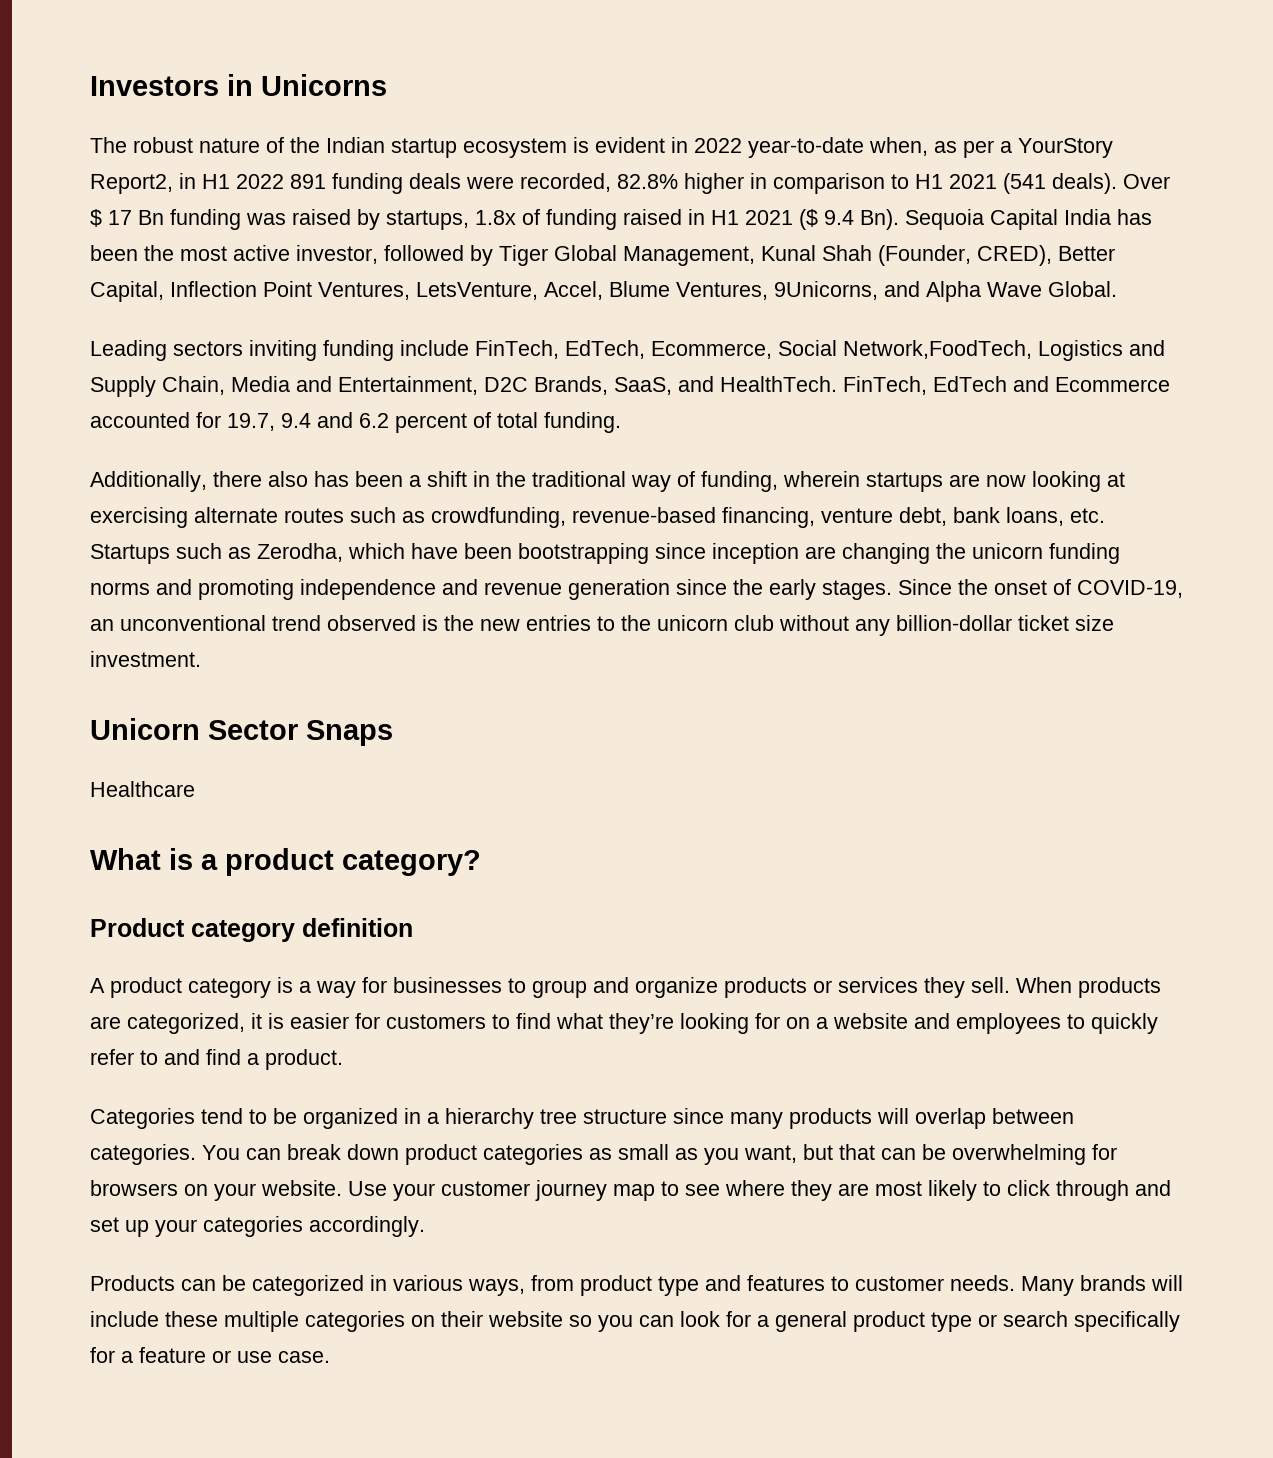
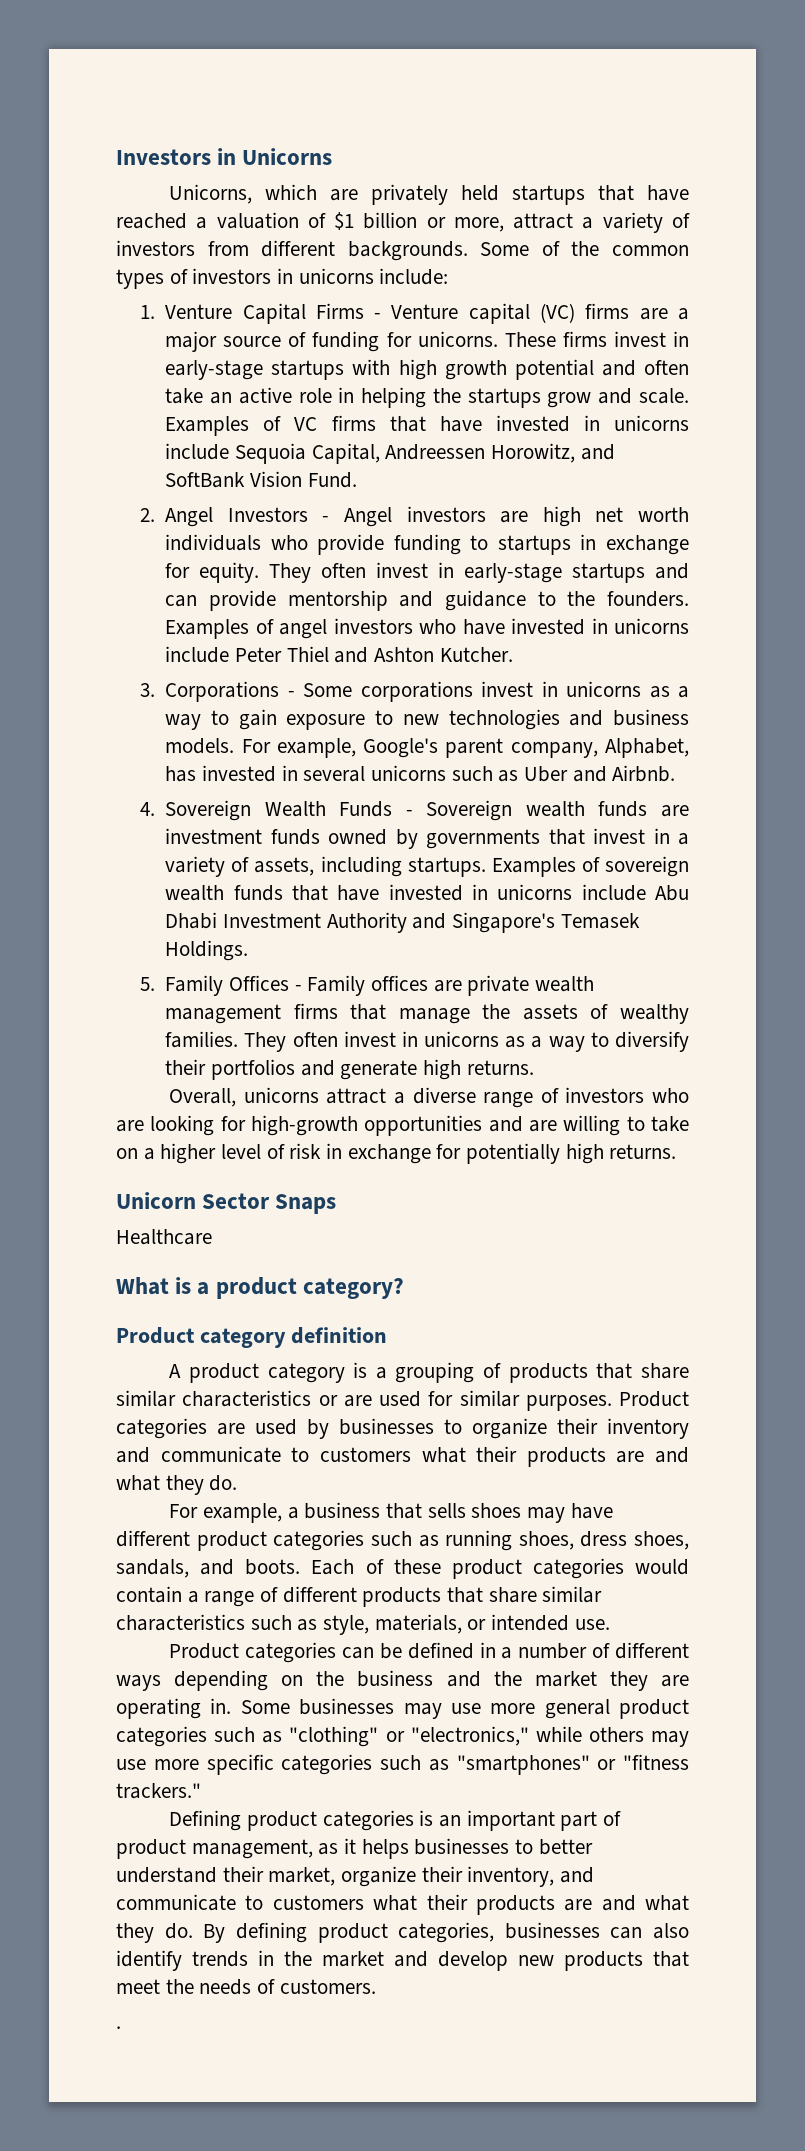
- The robust nature of the Indian startup ecosystem is evident in 2022 year-to-date when, as per a YourStory Report2, in H1 2022 891 funding deals were recorded, 82.8% higher in comparison to H1 2021 (541 deals). Over $ 17 Bn funding was raised by startups, 1.8x of funding raised in H1 2021 ($ 9.4 Bn). Sequoia Capital India has been the most active investor, followed by Tiger Global Management, Kunal Shah (Founder, CRED), Better Capital, Inflection Point Ventures, LetsVenture, Accel, Blume Ventures, 9Unicorns, and Alpha Wave Global.
- Leading sectors inviting funding include FinTech, EdTech, Ecommerce, Social Network,FoodTech, Logistics and Supply Chain, Media and Entertainment, D2C Brands, SaaS, and HealthTech. FinTech, EdTech and Ecommerce accounted for 19.7, 9.4 and 6.2 percent of total funding.
- Additionally, there also has been a shift in the traditional way of funding, wherein startups are now looking at exercising alternate routes such as crowdfunding, revenue-based financing, venture debt, bank loans, etc. Startups such as Zerodha, which have been bootstrapping since inception are changing the unicorn funding norms and promoting independence and revenue generation since the early stages. Since the onset of COVID-19, an unconventional trend observed is the new entries to the unicorn club without any billion-dollar ticket size investment.
+ Unicorns, which are privately held startups that have reached a valuation of $1 billion or more, attract a variety of investors from different backgrounds. Some of the common types of investors in unicorns include:
+ 1. Venture Capital Firms - Venture capital (VC) firms are a major source of funding for unicorns. These firms invest in early-stage startups with high growth potential and often take an active role in helping the startups grow and scale. Examples of VC firms that have invested in unicorns include Sequoia Capital, Andreessen Horowitz, and SoftBank Vision Fund.
+ 2. Angel Investors - Angel investors are high net worth individuals who provide funding to startups in exchange for equity. They often invest in early-stage startups and can provide mentorship and guidance to the founders. Examples of angel investors who have invested in unicorns include Peter Thiel and Ashton Kutcher.
+ 3. Corporations - Some corporations invest in unicorns as a way to gain exposure to new technologies and business models. For example, Google's parent company, Alphabet, has invested in several unicorns such as Uber and Airbnb.
+ 4. Sovereign Wealth Funds - Sovereign wealth funds are investment funds owned by governments that invest in a variety of assets, including startups. Examples of sovereign wealth funds that have invested in unicorns include Abu Dhabi Investment Authority and Singapore's Temasek Holdings.
+ 5. Family Offices - Family offices are private wealth management firms that manage the assets of wealthy families. They often invest in unicorns as a way to diversify their portfolios and generate high returns.
+ Overall, unicorns attract a diverse range of investors who are looking for high-growth opportunities and are willing to take on a higher level of risk in exchange for potentially high returns.
- A product category is a way for businesses to group and organize products or services they sell. When products are categorized, it is easier for customers to find what they’re looking for on a website and employees to quickly refer to and find a product.
- Categories tend to be organized in a hierarchy tree structure since many products will overlap between categories. You can break down product categories as small as you want, but that can be overwhelming for browsers on your website. Use your customer journey map to see where they are most likely to click through and set up your categories accordingly.
- Products can be categorized in various ways, from product type and features to customer needs. Many brands will include these multiple categories on their website so you can look for a general product type or search specifically for a feature or use case.
+ A product category is a grouping of products that share similar characteristics or are used for similar purposes. Product categories are used by businesses to organize their inventory and communicate to customers what their products are and what they do.
+ For example, a business that sells shoes may have different product categories such as running shoes, dress shoes, sandals, and boots. Each of these product categories would contain a range of different products that share similar characteristics such as style, materials, or intended use.
+ Product categories can be defined in a number of different ways depending on the business and the market they are operating in. Some businesses may use more general product categories such as "clothing" or "electronics," while others may use more specific categories such as "smartphones" or "fitness trackers."
+ Defining product categories is an important part of product management, as it helps businesses to better understand their market, organize their inventory, and communicate to customers what their products are and what they do. By defining product categories, businesses can also identify trends in the market and develop new products that meet the needs of customers.
+ .

